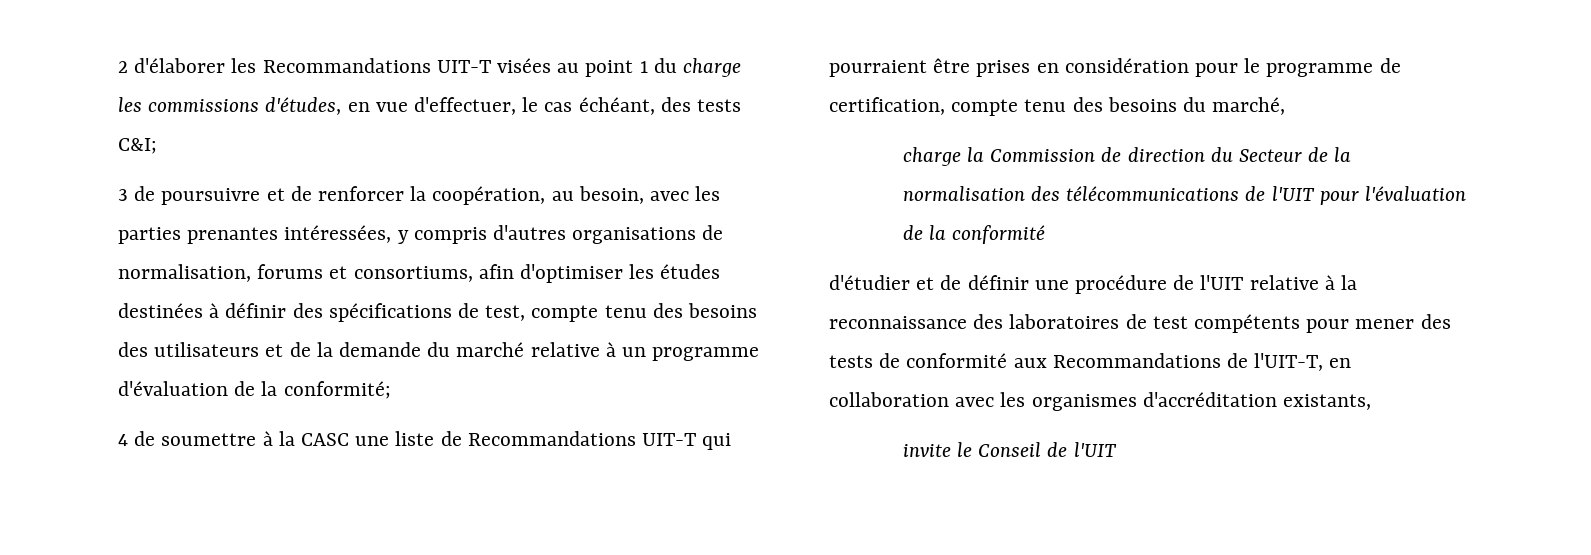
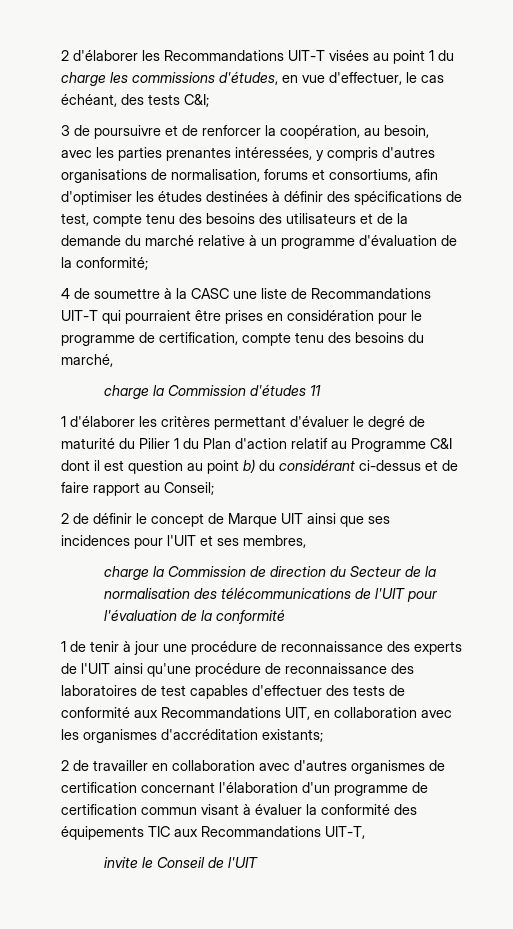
+ charge la Commission d'études 11
+ 1 d'élaborer les critères permettant d'évaluer le degré de maturité du Pilier 1 du Plan d'action relatif au Programme C&I dont il est question au point b) du considérant ci-dessus et de faire rapport au Conseil;
+ 2 de définir le concept de Marque UIT ainsi que ses incidences pour l'UIT et ses membres,
- d'étudier et de définir une procédure de l'UIT relative à la reconnaissance des laboratoires de test compétents pour mener des tests de conformité aux Recommandations de l'UIT-T, en collaboration avec les organismes d'accréditation existants,
+ 1 de tenir à jour une procédure de reconnaissance des experts de l'UIT ainsi qu'une procédure de reconnaissance des laboratoires de test capables d'effectuer des tests de conformité aux Recommandations UIT, en collaboration avec les organismes d'accréditation existants;
+ 2 de travailler en collaboration avec d'autres organismes de certification concernant l'élaboration d'un programme de certification commun visant à évaluer la conformité des équipements TIC aux Recommandations UIT-T,

